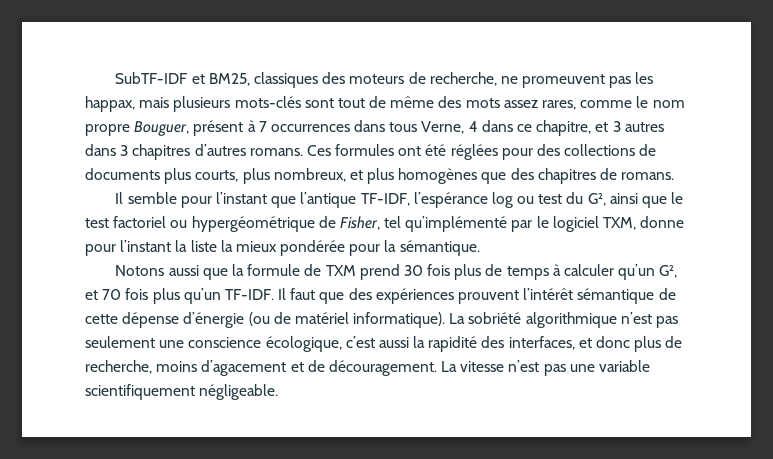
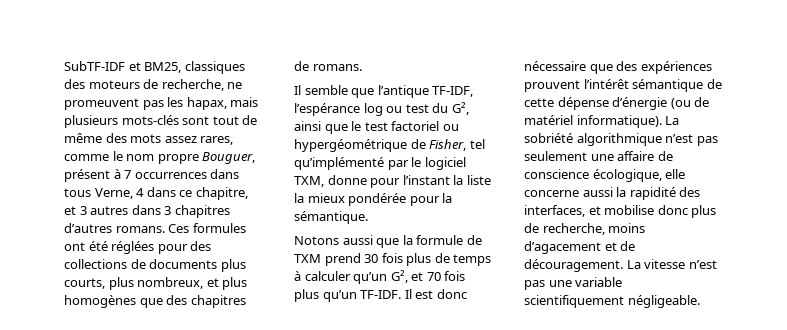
- SubTF-IDF et BM25, classiques des moteurs de recherche, ne promeuvent pas les happax, mais plusieurs mots-clés sont tout de même des mots assez rares, comme le nom propre Bouguer, présent à 7 occurrences dans tous Verne, 4 dans ce chapitre, et 3 autres dans 3 chapitres d’autres romans.
+ SubTF-IDF et BM25, classiques des moteurs de recherche, ne promeuvent pas les hapax, mais plusieurs mots-clés sont tout de même des mots assez rares, comme le nom propre Bouguer, présent à 7 occurrences dans tous Verne, 4 dans ce chapitre, et 3 autres dans 3 chapitres d’autres romans.
- Il semble pour l’instant que l’antique TF-IDF, l’espérance log ou test du G², ainsi que le test factoriel ou hypergéométrique de Fisher, tel qu’implémenté par le logiciel TXM, donne pour l’instant la liste la mieux pondérée pour la sémantique.
+ Il semble que l’antique TF-IDF, l’espérance log ou test du G², ainsi que le test factoriel ou hypergéométrique de Fisher, tel qu’implémenté par le logiciel TXM, donne pour l’instant la liste la mieux pondérée pour la sémantique.
- Il faut que des expériences prouvent l’intérêt sémantique de cette dépense d’énergie (ou de matériel informatique).
+ Il est donc nécessaire que des expériences prouvent l’intérêt sémantique de cette dépense d’énergie (ou de matériel informatique).
- La sobriété algorithmique n’est pas seulement une conscience écologique, c’est aussi la rapidité des interfaces, et donc plus de recherche, moins d’agacement et de découragement.
+ La sobriété algorithmique n’est pas seulement une affaire de conscience écologique, elle concerne aussi la rapidité des interfaces, et mobilise donc plus de recherche, moins d’agacement et de découragement.

